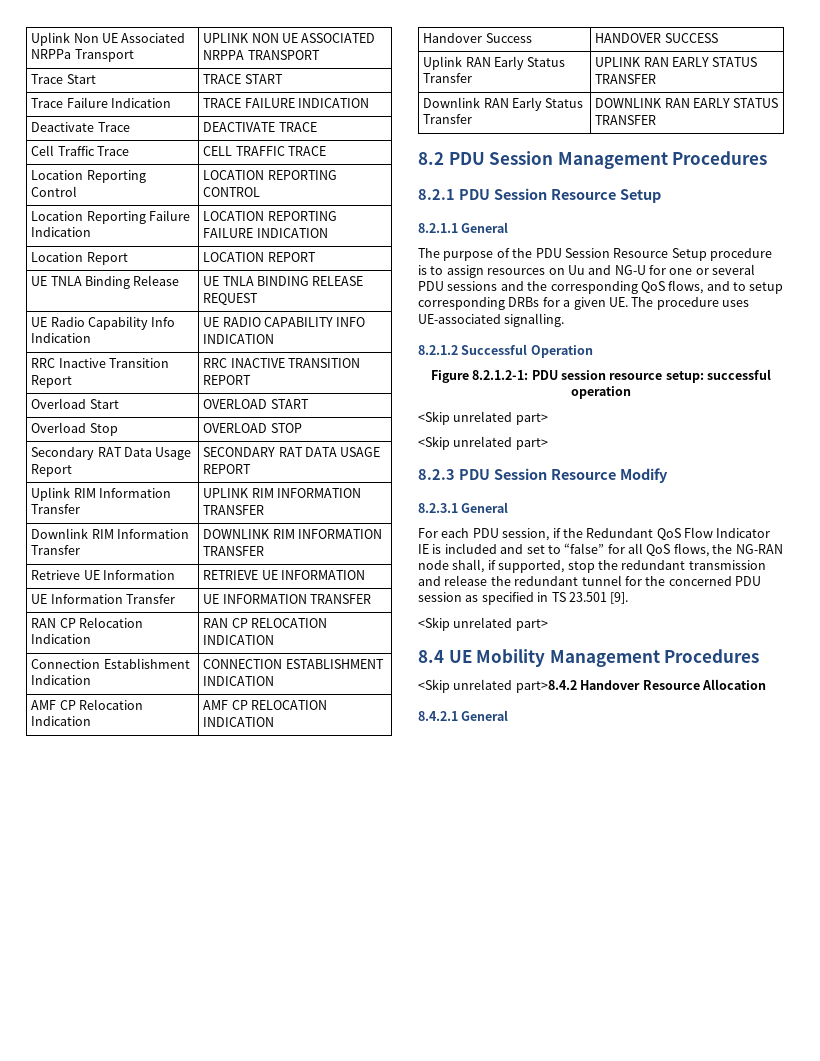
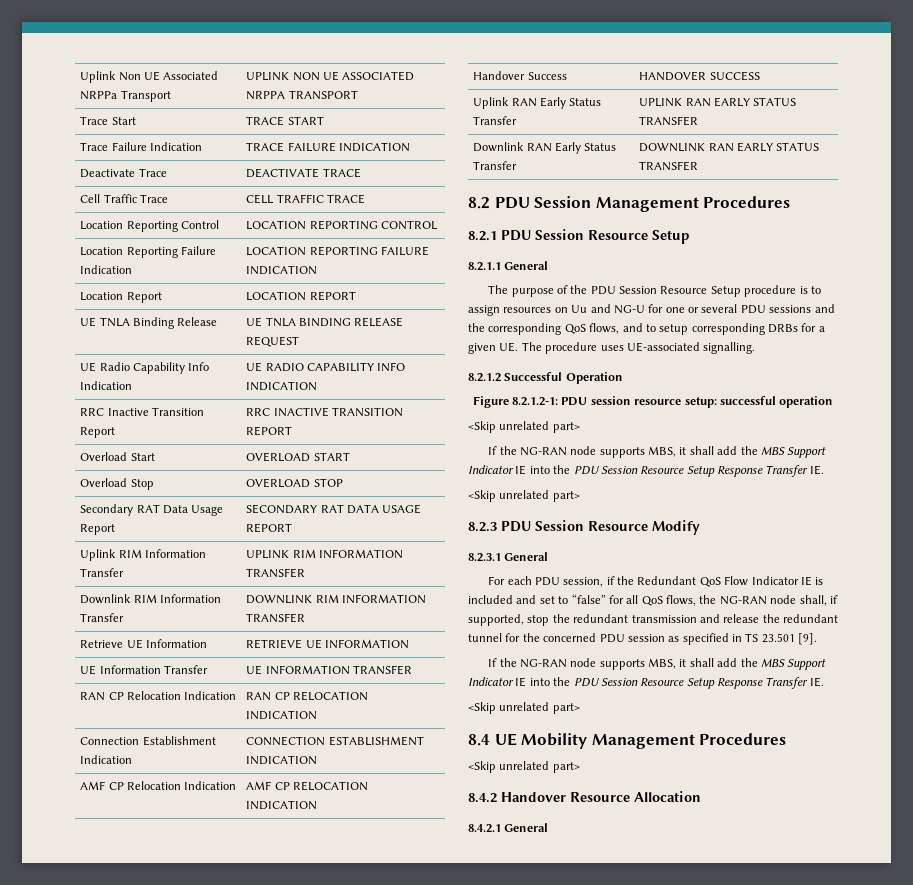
  Figure 8.2.1.2-1: PDU session resource setup: successful operation
  <Skip unrelated part>
+ If the NG-RAN node supports MBS, it shall add the MBS Support Indicator IE into the PDU Session Resource Setup Response Transfer IE.
  For each PDU session, if the Redundant QoS Flow Indicator IE is included and set to “false” for all QoS flows, the NG-RAN node shall, if supported, stop the redundant transmission and release the redundant tunnel for the concerned PDU session as specified in TS 23.501 [9].
+ If the NG-RAN node supports MBS, it shall add the MBS Support Indicator IE into the PDU Session Resource Setup Response Transfer IE.
  8.4 UE Mobility Management Procedures
- <Skip unrelated part>8.4.2 Handover Resource Allocation
+ <Skip unrelated part>
+ 8.4.2 Handover Resource Allocation

